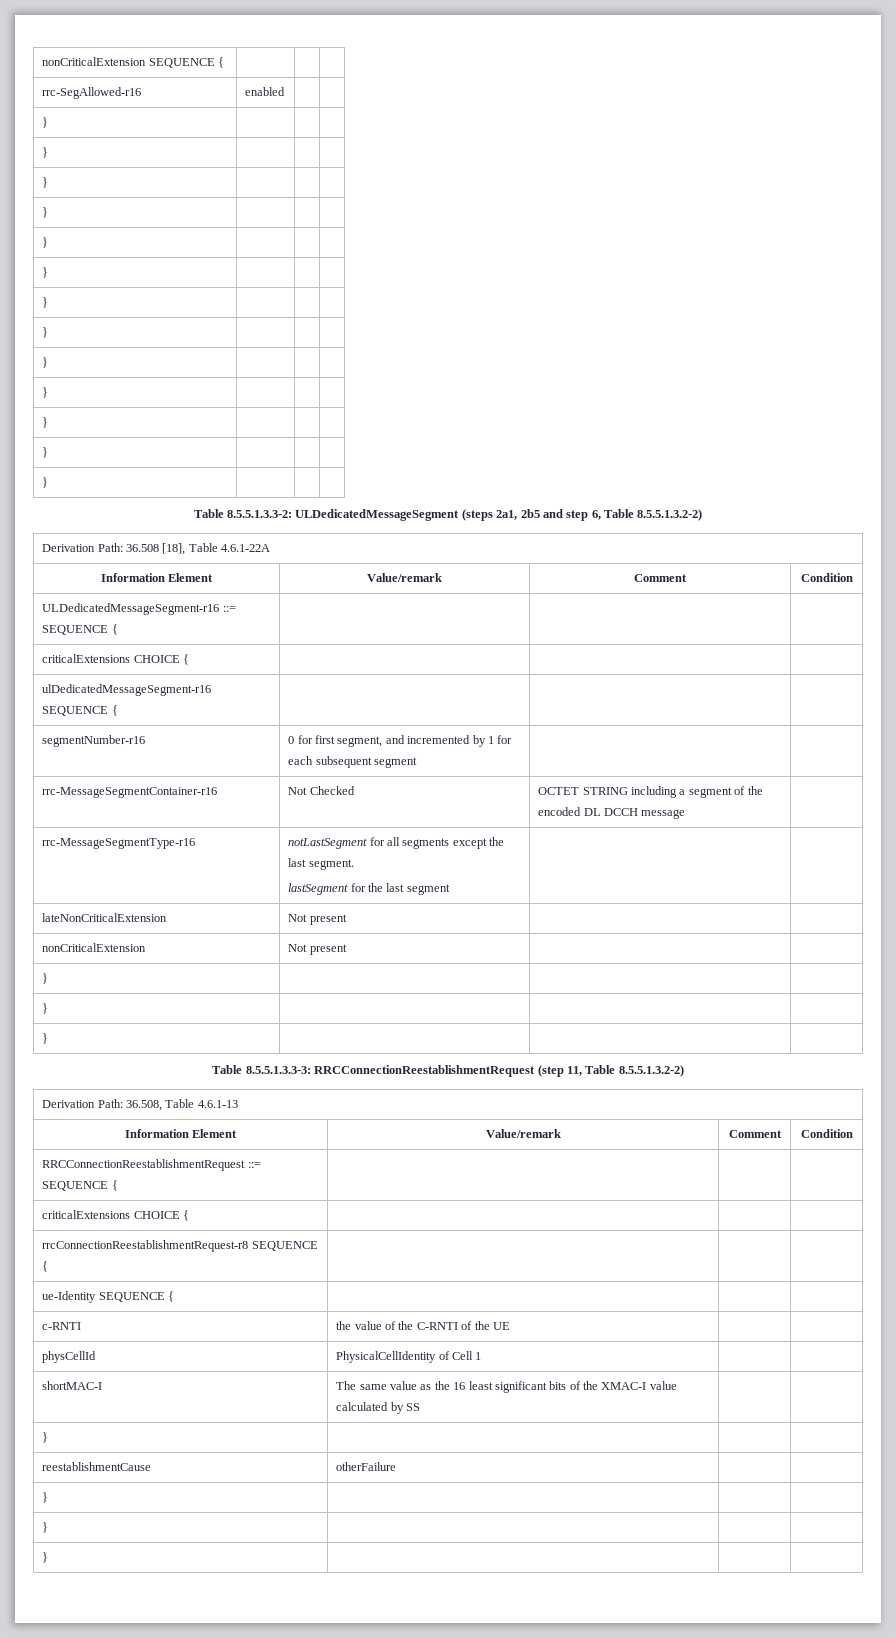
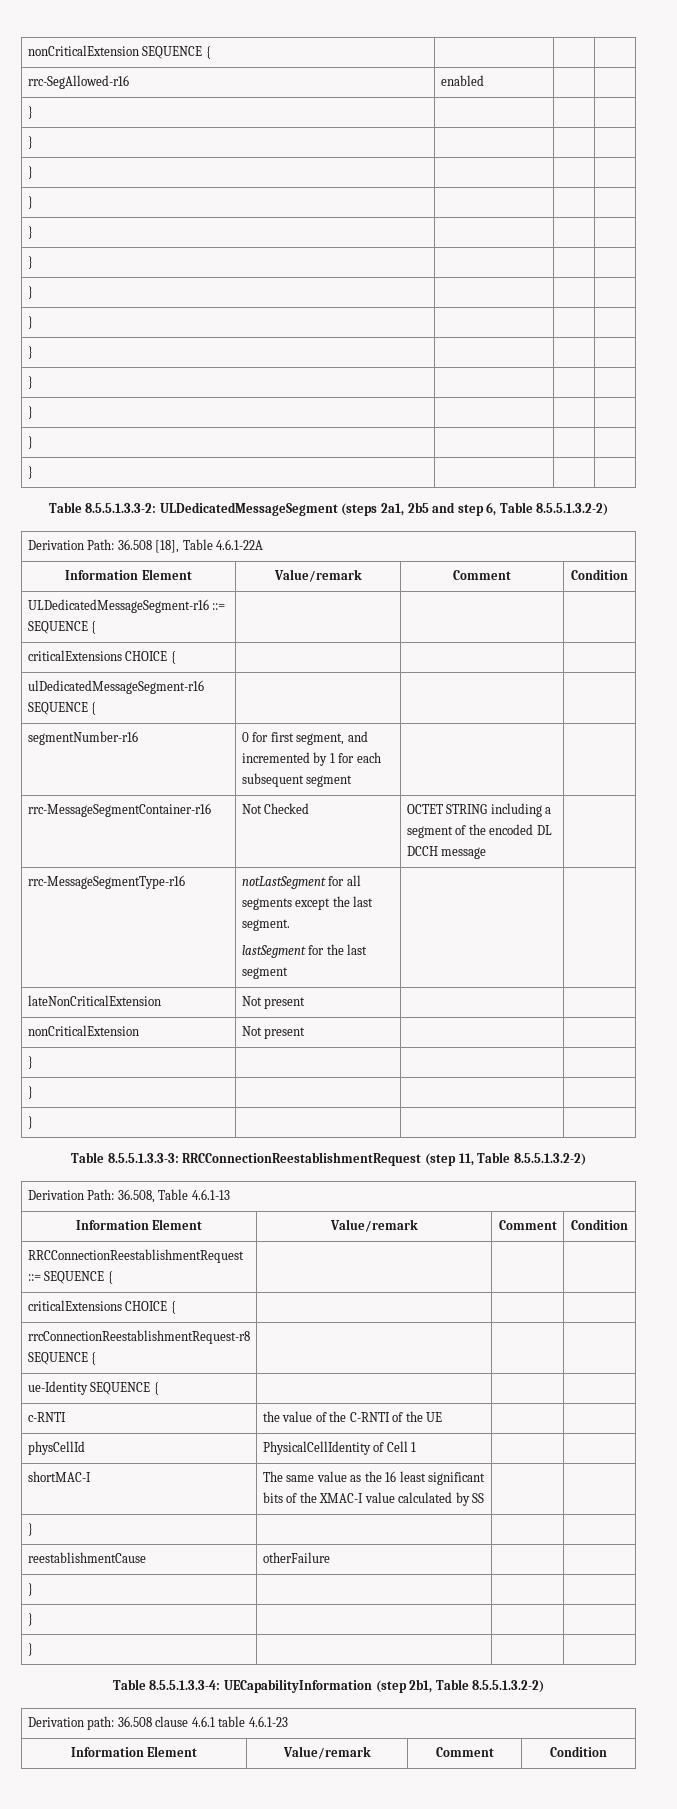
+ Table 8.5.5.1.3.3-4: UECapabilityInformation (step 2b1, Table 8.5.5.1.3.2-2)
+ Derivation path: 36.508 clause 4.6.1 table 4.6.1-23
+ Information Element | Value/remark | Comment | Condition

